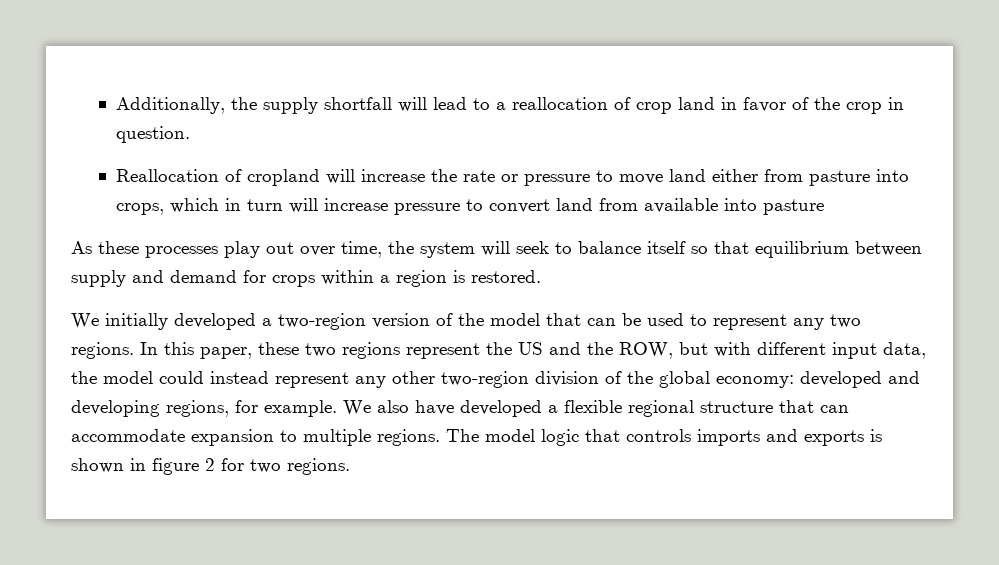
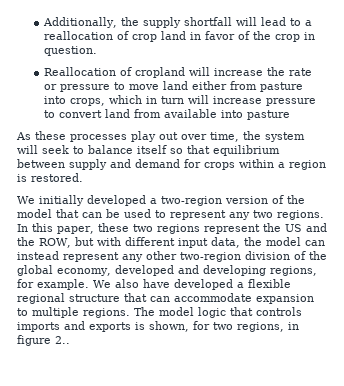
- In this paper, these two regions represent the US and the ROW, but with different input data, the model could instead represent any other two-region division of the global economy: developed and developing regions, for example.
+ In this paper, these two regions represent the US and the ROW, but with different input data, the model can instead represent any other two-region division of the global economy, developed and developing regions, for example.
- The model logic that controls imports and exports is shown in figure 2 for two regions.
+ The model logic that controls imports and exports is shown, for two regions, in figure 2..

